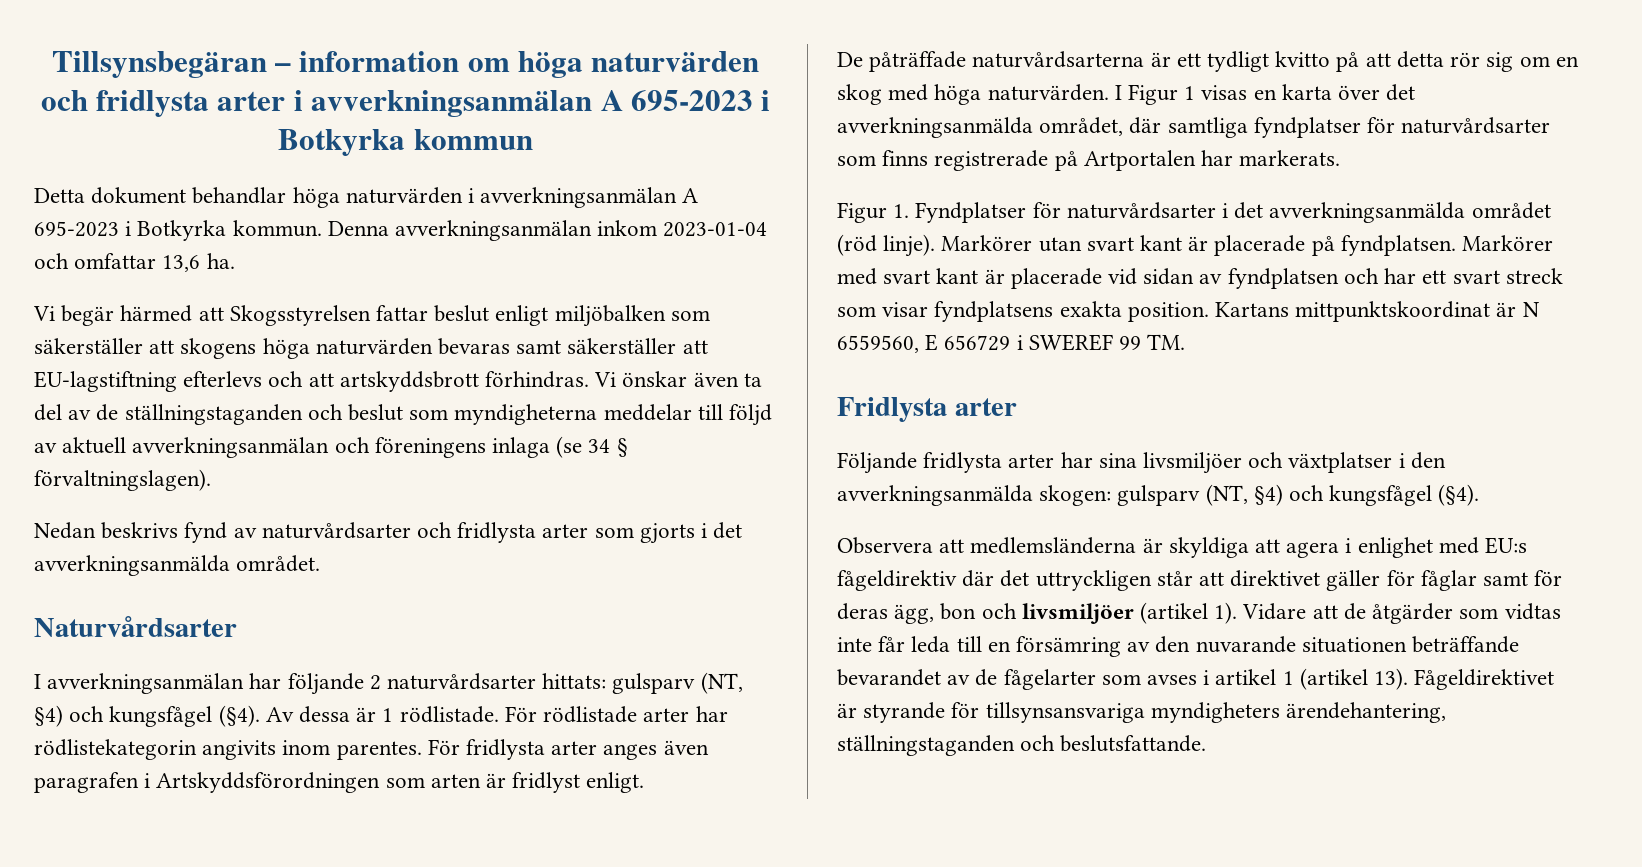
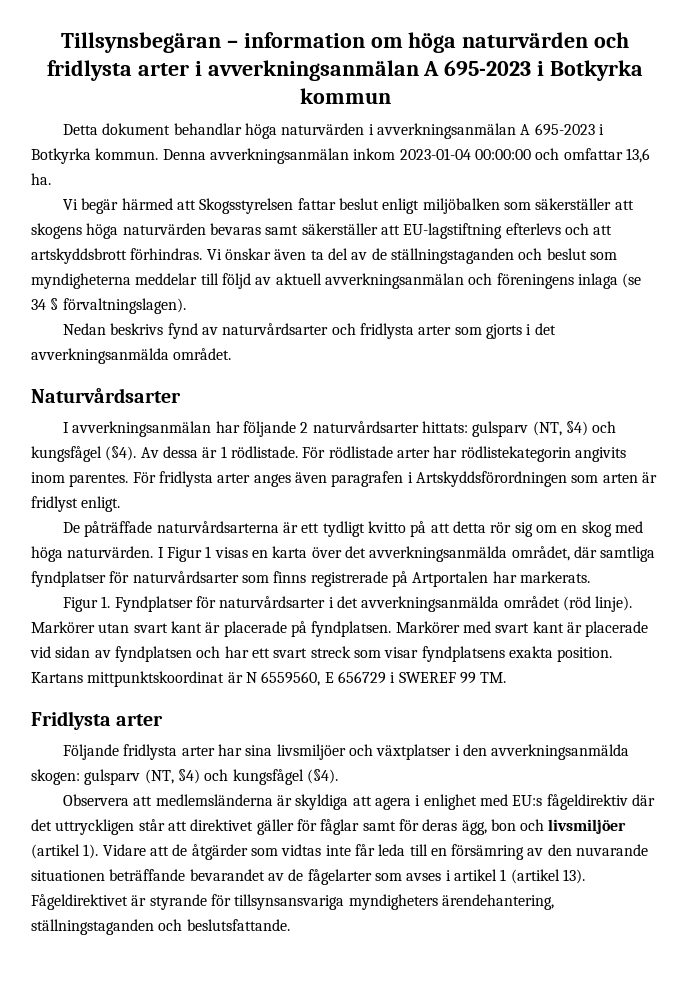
- Denna avverkningsanmälan inkom 2023-01-04 och omfattar 13,6 ha.
+ Denna avverkningsanmälan inkom 2023-01-04 00:00:00 och omfattar 13,6 ha.

